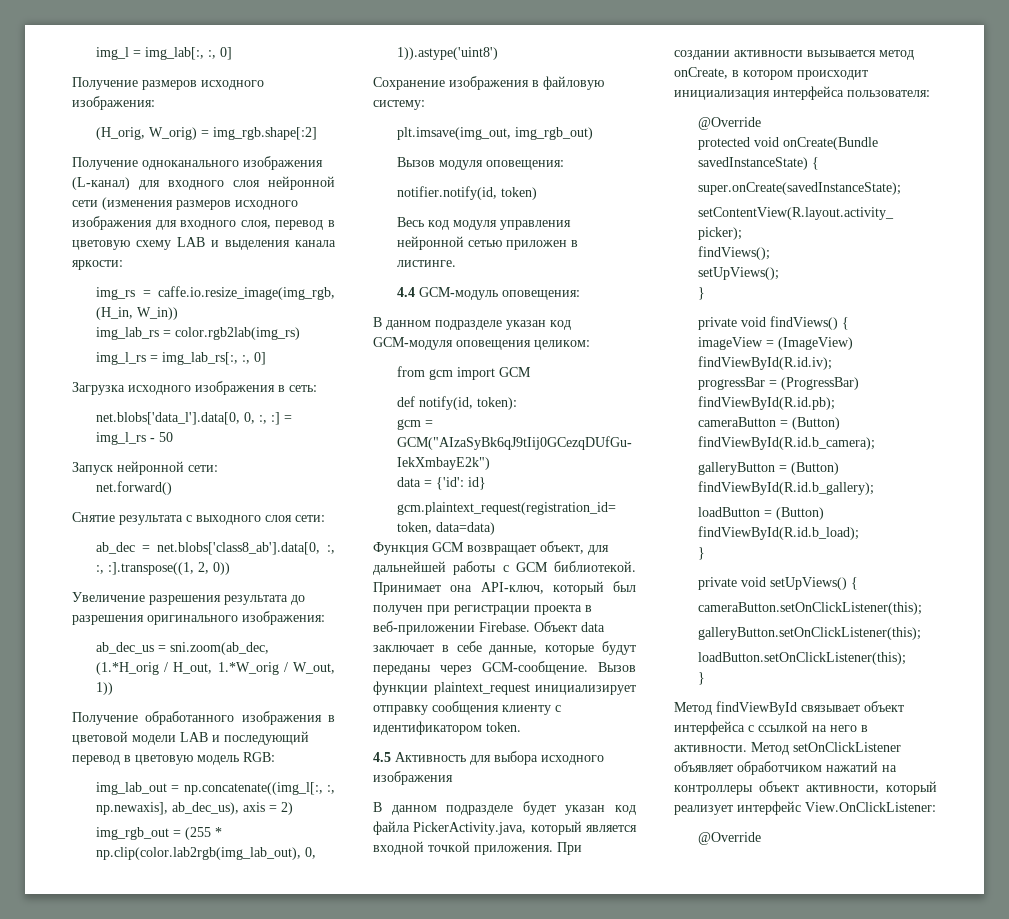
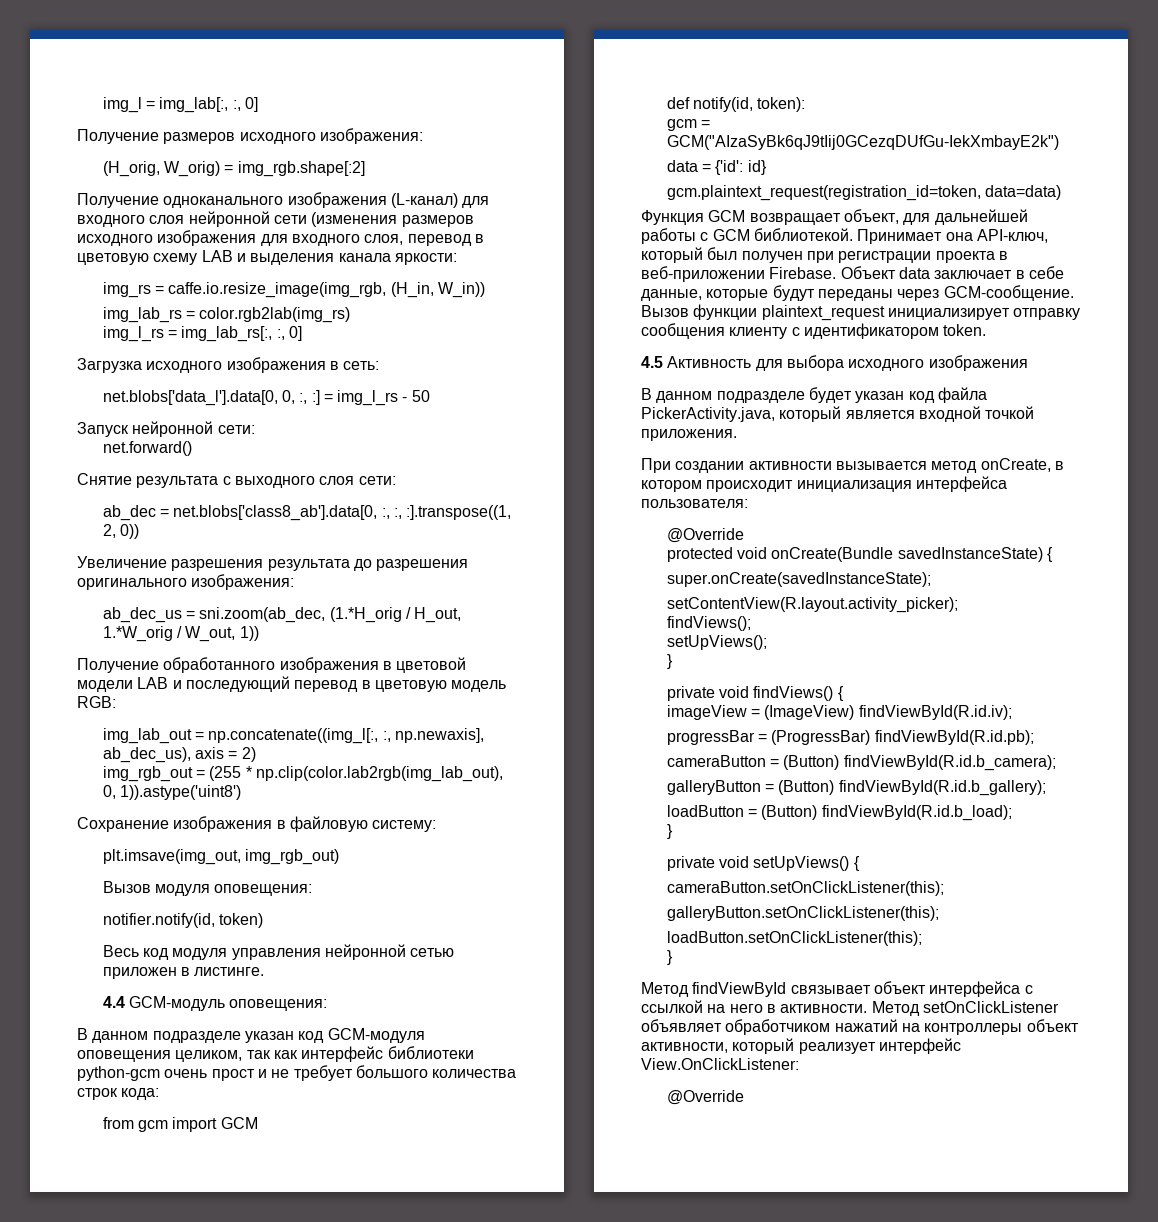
- В данном подразделе указан код GCM-модуля оповещения целиком:
+ В данном подразделе указан код GCM-модуля оповещения целиком, так как интерфейс библиотеки python-gcm очень прост и не требует большого количества строк кода:
- В данном подразделе будет указан код файла PickerActivity.java, который является входной точкой приложения. При создании активности вызывается метод onCreate, в котором происходит инициализация интерфейса пользователя:
+ В данном подразделе будет указан код файла PickerActivity.java, который является входной точкой приложения.
+ При создании активности вызывается метод onCreate, в котором происходит инициализация интерфейса пользователя:

